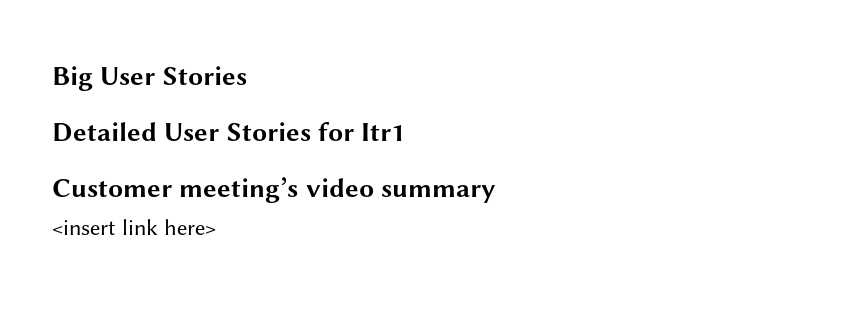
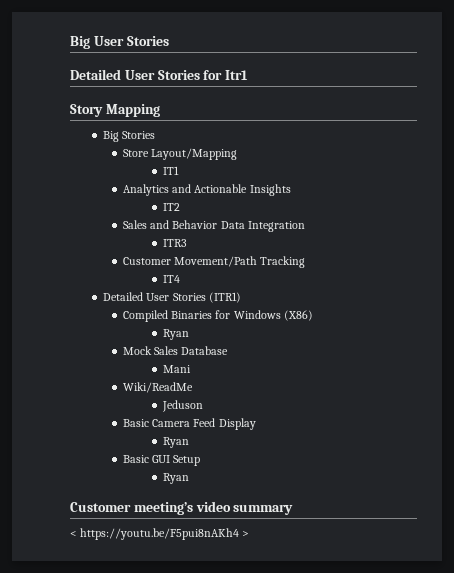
+ Story Mapping
+ Big Stories
+ Store Layout/Mapping
+ IT1
+ Analytics and Actionable Insights
+ IT2
+ Sales and Behavior Data Integration
+ ITR3
+ Customer Movement/Path Tracking
+ IT4
+ Detailed User Stories (ITR1)
+ Compiled Binaries for Windows (X86)
+ Ryan
+ Mock Sales Database
+ Mani
+ Wiki/ReadMe
+ Jeduson
+ Basic Camera Feed Display
+ Ryan
+ Basic GUI Setup
+ Ryan
- <insert link here>
+ < https://youtu.be/F5pui8nAKh4 >

